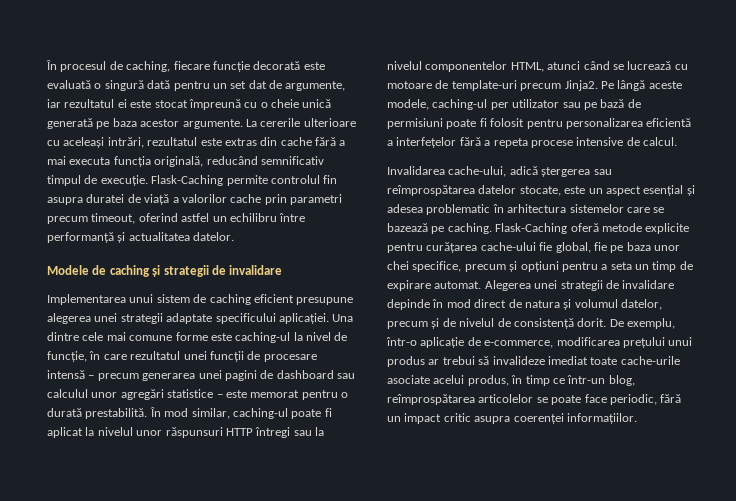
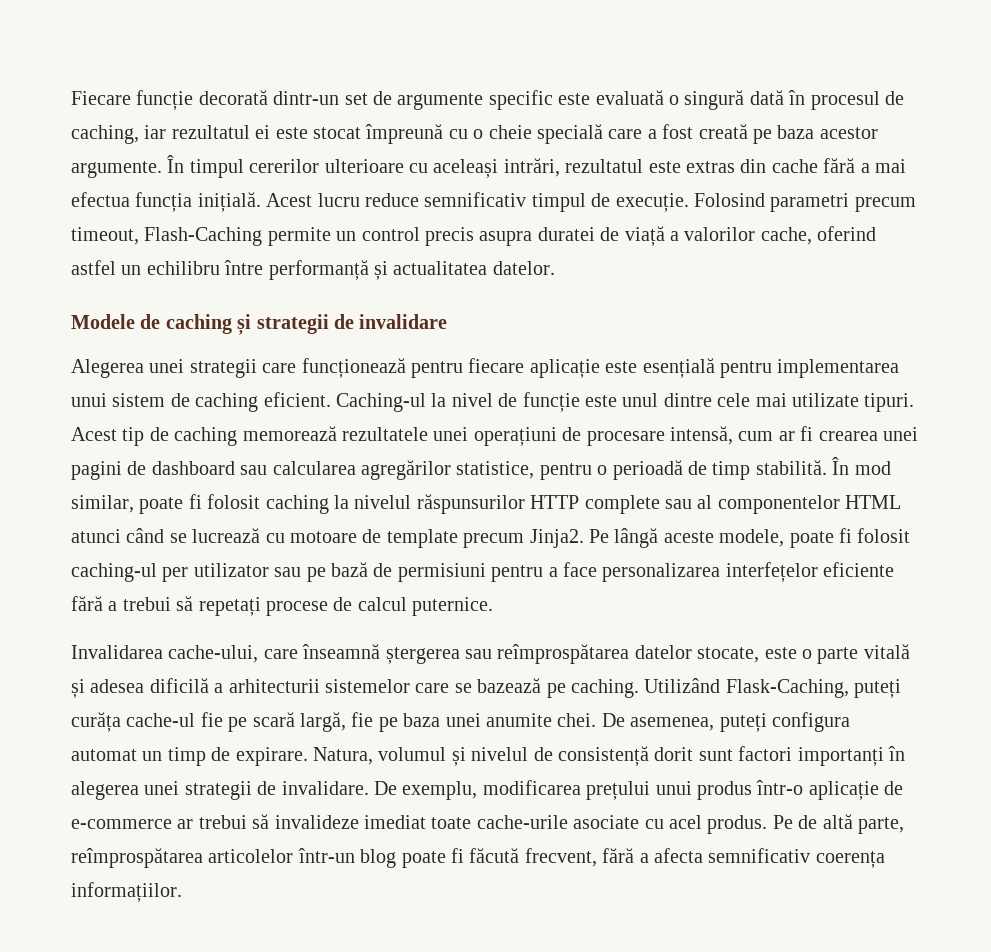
- În procesul de caching, fiecare funcție decorată este evaluată o singură dată pentru un set dat de argumente, iar rezultatul ei este stocat împreună cu o cheie unică generată pe baza acestor argumente.
+ Fiecare funcție decorată dintr-un set de argumente specific este evaluată o singură dată în procesul de caching, iar rezultatul ei este stocat împreună cu o cheie specială care a fost creată pe baza acestor argumente.
- La cererile ulterioare cu aceleași intrări, rezultatul este extras din cache fără a mai executa funcția originală, reducând semnificativ timpul de execuție. Flask-Caching permite controlul fin asupra duratei de viață a valorilor cache prin parametri precum timeout, oferind astfel un echilibru între performanță și actualitatea datelor.
+ În timpul cererilor ulterioare cu aceleași intrări, rezultatul este extras din cache fără a mai efectua funcția inițială. Acest lucru reduce semnificativ timpul de execuție. Folosind parametri precum timeout, Flash-Caching permite un control precis asupra duratei de viață a valorilor cache, oferind astfel un echilibru între performanță și actualitatea datelor.
- Implementarea unui sistem de caching eficient presupune alegerea unei strategii adaptate specificului aplicației. Una dintre cele mai comune forme este caching-ul la nivel de funcție, în care rezultatul unei funcții de procesare intensă – precum generarea unei pagini de dashboard sau calculul unor agregări statistice – este memorat pentru o durată prestabilită.
+ Alegerea unei strategii care funcționează pentru fiecare aplicație este esențială pentru implementarea unui sistem de caching eficient. Caching-ul la nivel de funcție este unul dintre cele mai utilizate tipuri. Acest tip de caching memorează rezultatele unei operațiuni de procesare intensă, cum ar fi crearea unei pagini de dashboard sau calcularea agregărilor statistice, pentru o perioadă de timp stabilită.
- În mod similar, caching-ul poate fi aplicat la nivelul unor răspunsuri HTTP întregi sau la nivelul componentelor HTML, atunci când se lucrează cu motoare de template-uri precum Jinja2.
+ În mod similar, poate fi folosit caching la nivelul răspunsurilor HTTP complete sau al componentelor HTML atunci când se lucrează cu motoare de template precum Jinja2.
- Pe lângă aceste modele, caching-ul per utilizator sau pe bază de permisiuni poate fi folosit pentru personalizarea eficientă a interfețelor fără a repeta procese intensive de calcul.
+ Pe lângă aceste modele, poate fi folosit caching-ul per utilizator sau pe bază de permisiuni pentru a face personalizarea interfețelor eficiente fără a trebui să repetați procese de calcul puternice.
- Invalidarea cache-ului, adică ștergerea sau reîmprospătarea datelor stocate, este un aspect esențial și adesea problematic în arhitectura sistemelor care se bazează pe caching.
+ Invalidarea cache-ului, care înseamnă ștergerea sau reîmprospătarea datelor stocate, este o parte vitală și adesea dificilă a arhitecturii sistemelor care se bazează pe caching.
- Flask-Caching oferă metode explicite pentru curățarea cache-ului fie global, fie pe baza unor chei specifice, precum și opțiuni pentru a seta un timp de expirare automat. Alegerea unei strategii de invalidare depinde în mod direct de natura și volumul datelor, precum și de nivelul de consistență dorit. De exemplu, într-o aplicație de e-commerce, modificarea prețului unui produs ar trebui să invalideze imediat toate cache-urile asociate acelui produs, în timp ce într-un blog, reîmprospătarea articolelor se poate face periodic, fără un impact critic asupra coerenței informațiilor.
+ Utilizând Flask-Caching, puteți curăța cache-ul fie pe scară largă, fie pe baza unei anumite chei. De asemenea, puteți configura automat un timp de expirare. Natura, volumul și nivelul de consistență dorit sunt factori importanți în alegerea unei strategii de invalidare. De exemplu, modificarea prețului unui produs într-o aplicație de e-commerce ar trebui să invalideze imediat toate cache-urile asociate cu acel produs. Pe de altă parte, reîmprospătarea articolelor într-un blog poate fi făcută frecvent, fără a afecta semnificativ coerența informațiilor.

